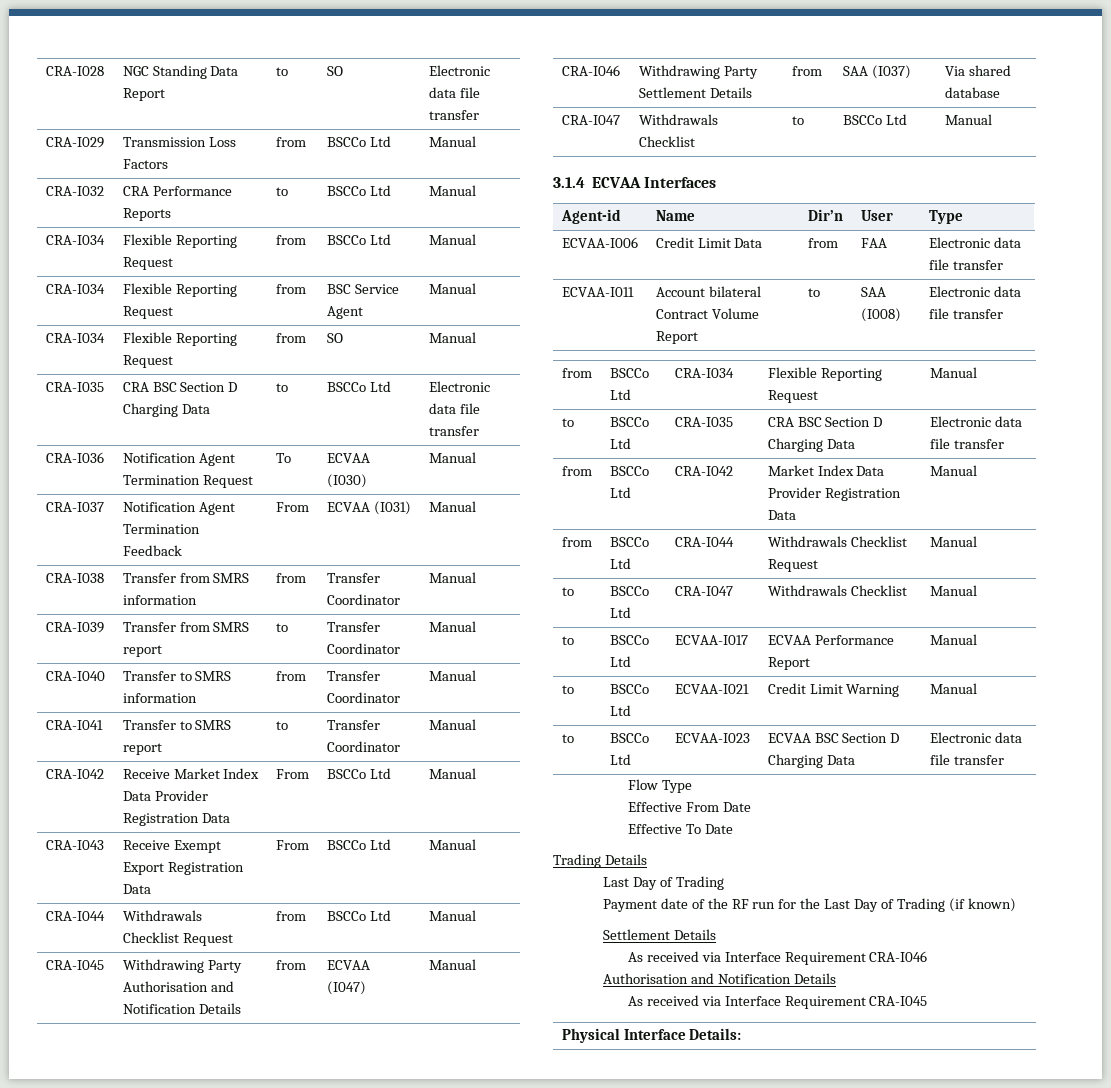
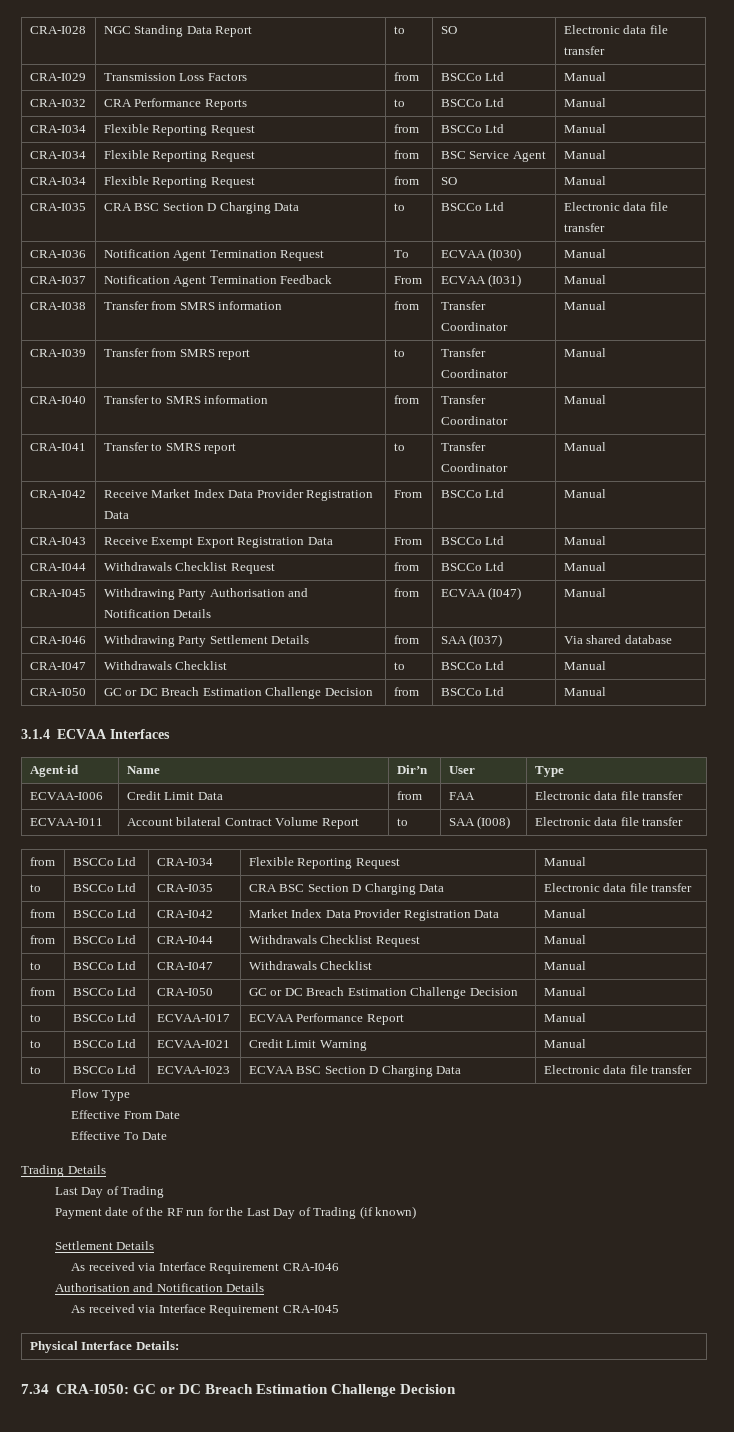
+ CRA-I050 | GC or DC Breach Estimation Challenge Decision | from | BSCCo Ltd | Manual
+ from | BSCCo Ltd | CRA-I050 | GC or DC Breach Estimation Challenge Decision | Manual
+ 7.34 CRA-I050: GC or DC Breach Estimation Challenge Decision

